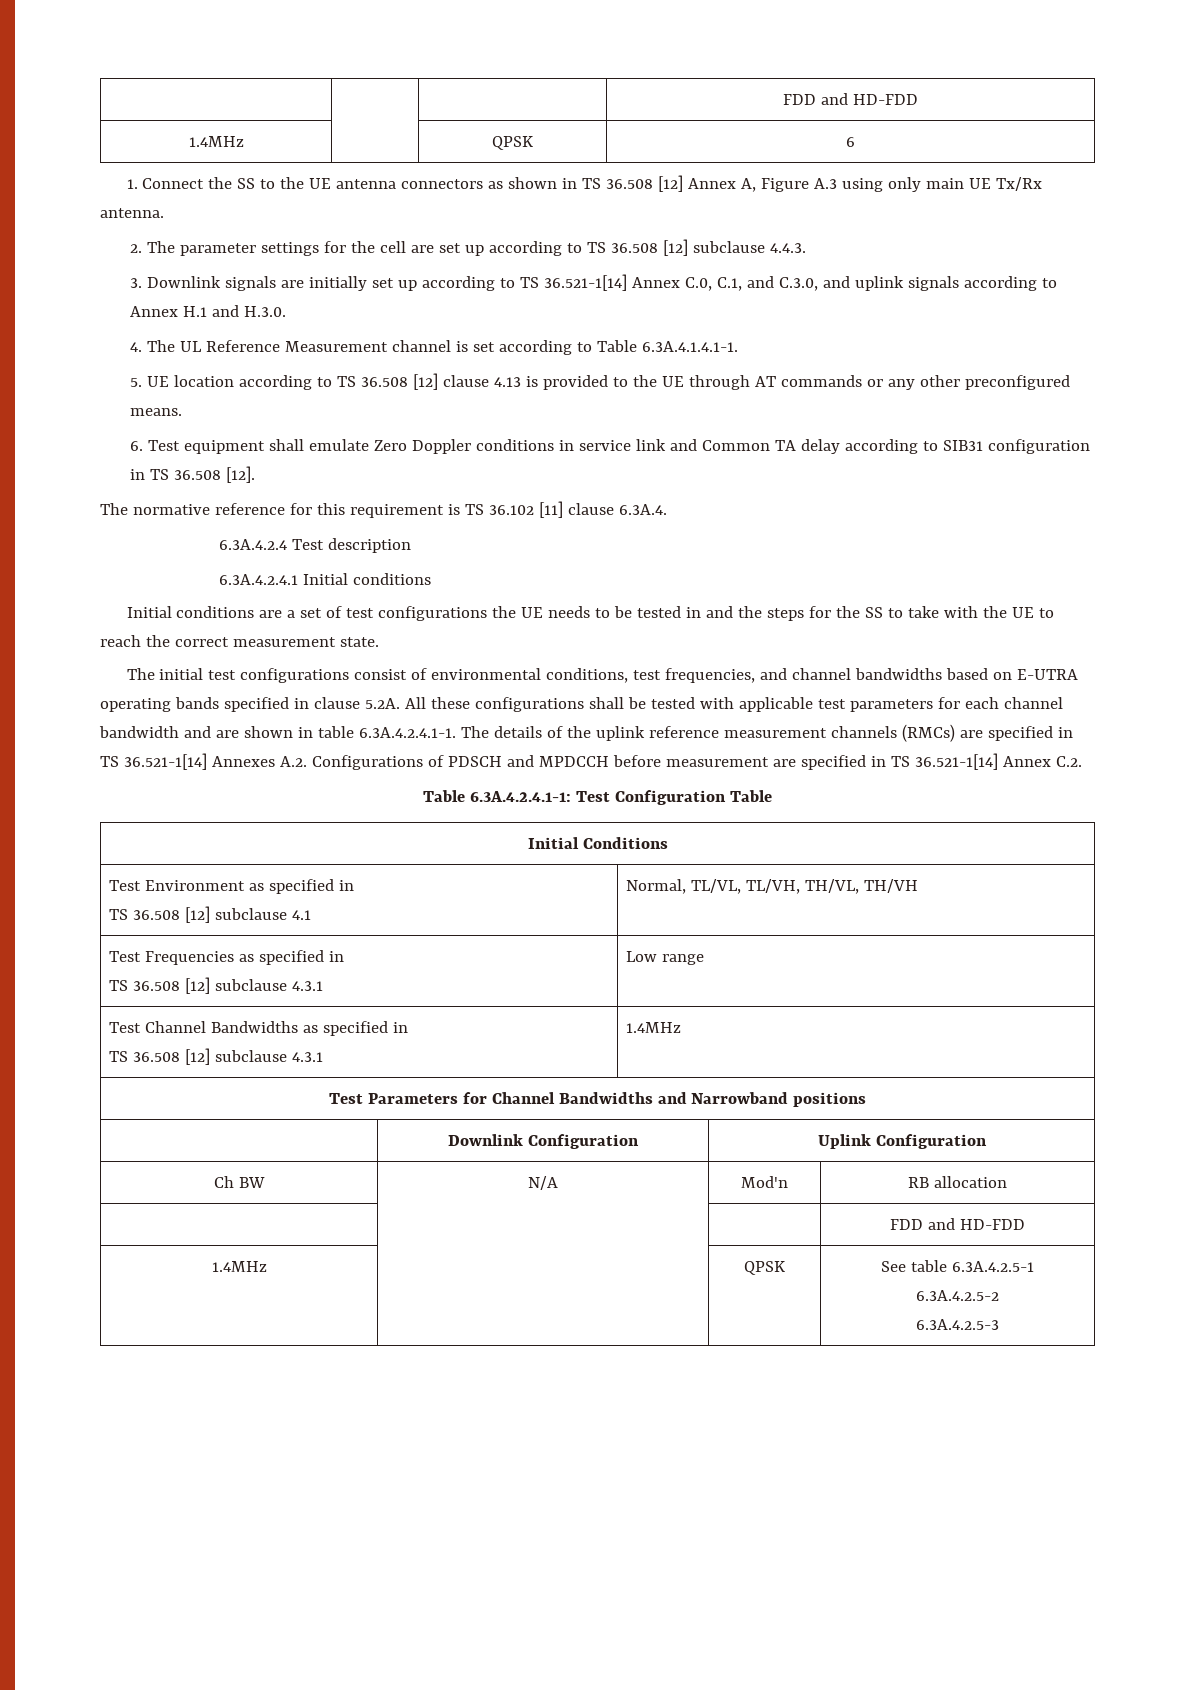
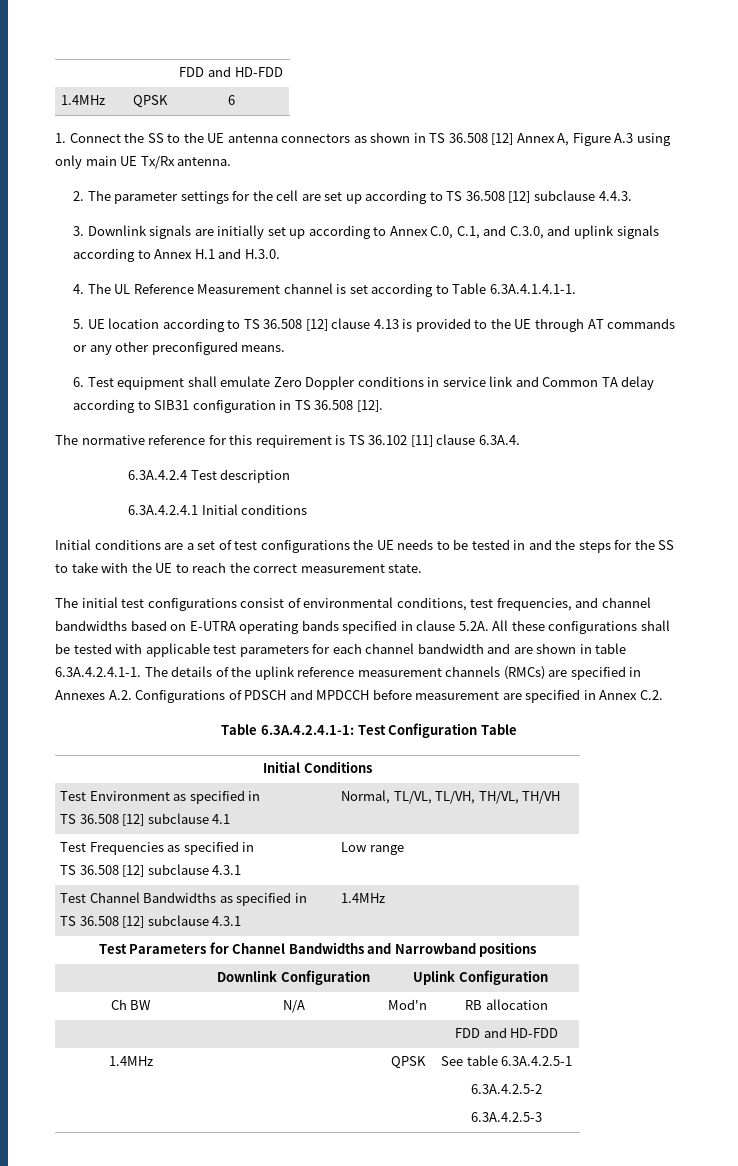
- 3. Downlink signals are initially set up according to TS 36.521-1[14] Annex C.0, C.1, and C.3.0, and uplink signals according to Annex H.1 and H.3.0.
+ 3. Downlink signals are initially set up according to Annex C.0, C.1, and C.3.0, and uplink signals according to Annex H.1 and H.3.0.
- The initial test configurations consist of environmental conditions, test frequencies, and channel bandwidths based on E-UTRA operating bands specified in clause 5.2A. All these configurations shall be tested with applicable test parameters for each channel bandwidth and are shown in table 6.3A.4.2.4.1-1. The details of the uplink reference measurement channels (RMCs) are specified in TS 36.521-1[14] Annexes A.2. Configurations of PDSCH and MPDCCH before measurement are specified in TS 36.521-1[14] Annex C.2.
+ The initial test configurations consist of environmental conditions, test frequencies, and channel bandwidths based on E-UTRA operating bands specified in clause 5.2A. All these configurations shall be tested with applicable test parameters for each channel bandwidth and are shown in table 6.3A.4.2.4.1-1. The details of the uplink reference measurement channels (RMCs) are specified in Annexes A.2. Configurations of PDSCH and MPDCCH before measurement are specified in Annex C.2.

